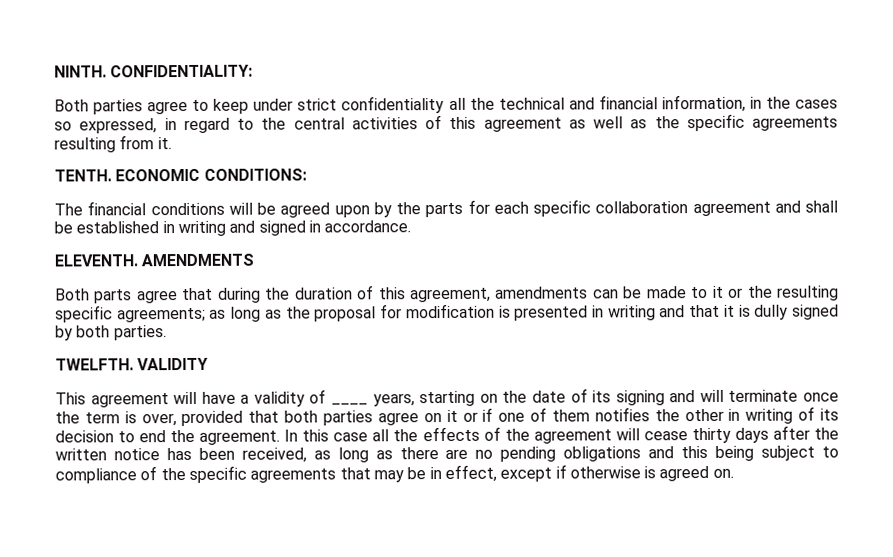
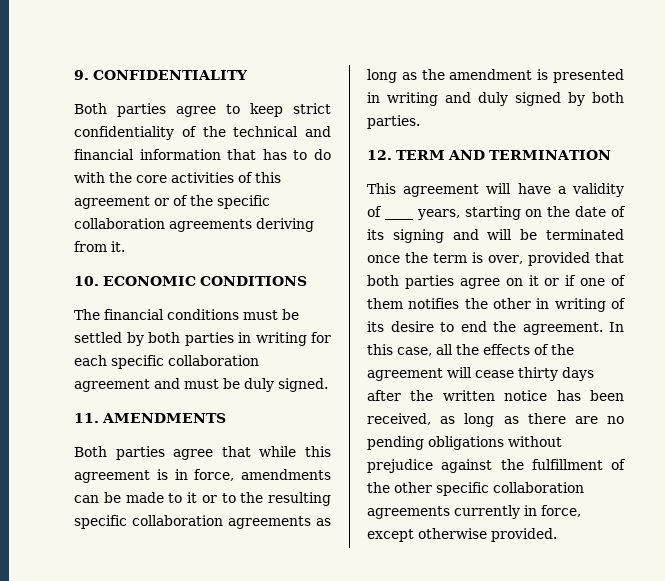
- NINTH. CONFIDENTIALITY:
+ 9. CONFIDENTIALITY
- Both parties agree to keep under strict confidentiality all the technical and financial information, in the cases so expressed, in regard to the central activities of this agreement as well as the specific agreements resulting from it.
+ Both parties agree to keep strict confidentiality of the technical and financial information that has to do with the core activities of this agreement or of the specific collaboration agreements deriving from it.
- TENTH. ECONOMIC CONDITIONS:
+ 10. ECONOMIC CONDITIONS
- The financial conditions will be agreed upon by the parts for each specific collaboration agreement and shall be established in writing and signed in accordance.
- ELEVENTH. AMENDMENTS
+ The financial conditions must be settled by both parties in writing for each specific collaboration agreement and must be duly signed.
+ 11. AMENDMENTS
- Both parts agree that during the duration of this agreement, amendments can be made to it or the resulting specific agreements; as long as the proposal for modification is presented in writing and that it is dully signed by both parties.
+ Both parties agree that while this agreement is in force, amendments can be made to it or to the resulting specific collaboration agreements as long as the amendment is presented in writing and duly signed by both parties.
- TWELFTH. VALIDITY
+ 12. TERM AND TERMINATION
- This agreement will have a validity of ____ years, starting on the date of its signing and will terminate once the term is over, provided that both parties agree on it or if one of them notifies the other in writing of its decision to end the agreement.
+ This agreement will have a validity of ____ years, starting on the date of its signing and will be terminated once the term is over, provided that both parties agree on it or if one of them notifies the other in writing of its desire to end the agreement.
- In this case all the effects of the agreement will cease thirty days after the written notice has been received, as long as there are no pending obligations and this being subject to compliance of the specific agreements that may be in effect, except if otherwise is agreed on.
+ In this case, all the effects of the agreement will cease thirty days after the written notice has been received, as long as there are no pending obligations without prejudice against the fulfillment of the other specific collaboration agreements currently in force, except otherwise provided.

